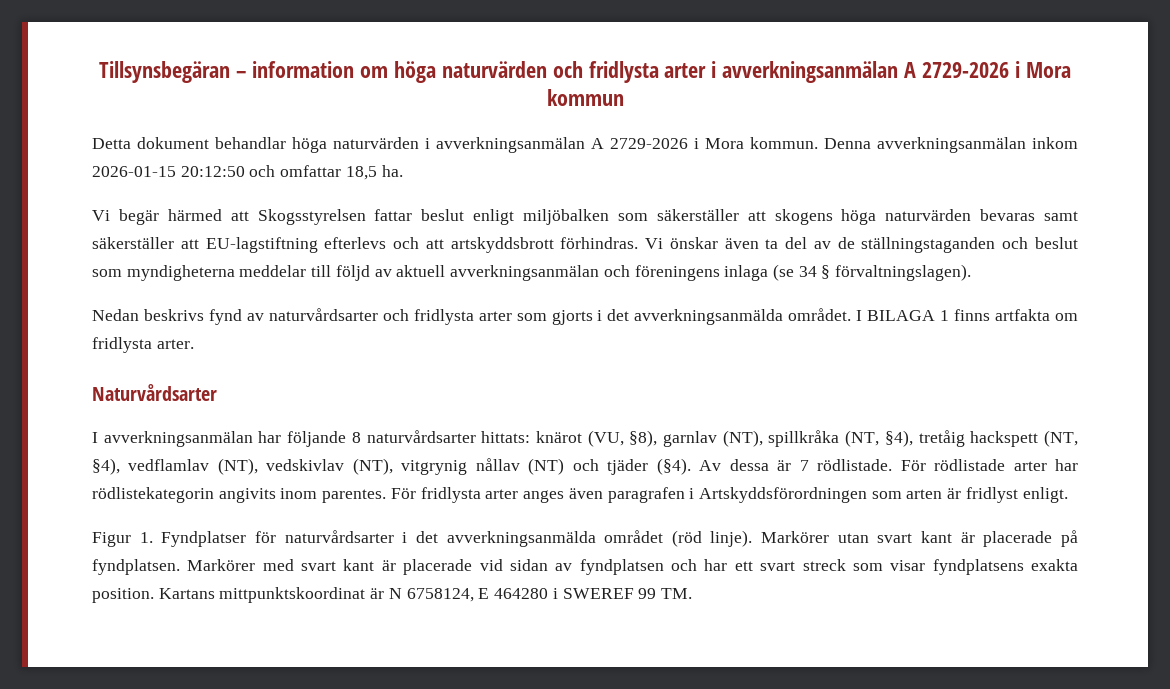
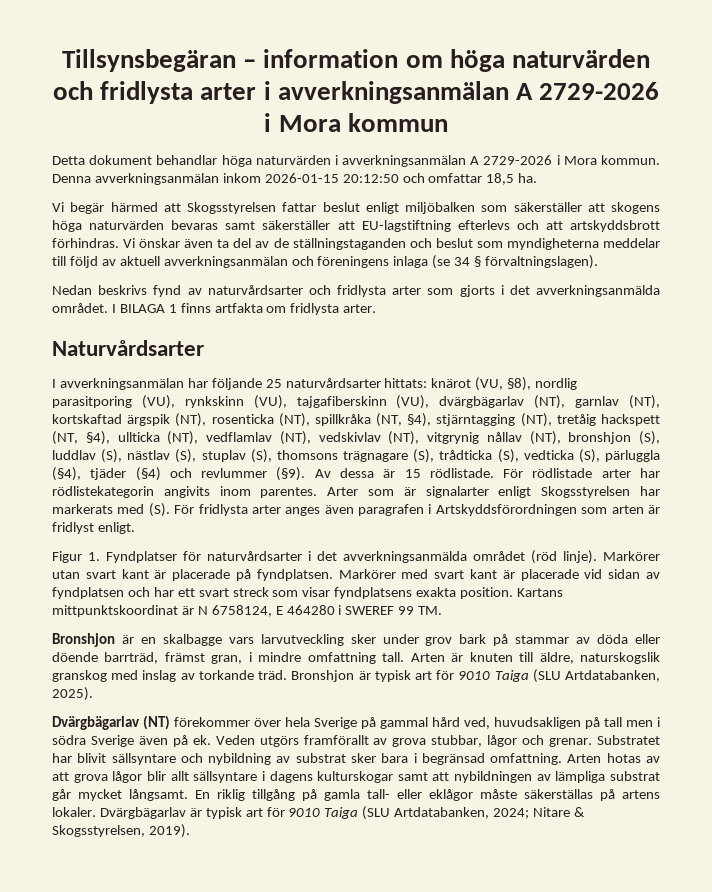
- I avverkningsanmälan har följande 8 naturvårdsarter hittats: knärot (VU, §8), garnlav (NT), spillkråka (NT, §4), tretåig hackspett (NT, §4), vedflamlav (NT), vedskivlav (NT), vitgrynig nållav (NT) och tjäder (§4).
+ I avverkningsanmälan har följande 25 naturvårdsarter hittats: knärot (VU, §8), nordlig parasitporing (VU), rynkskinn (VU), tajgafiberskinn (VU), dvärgbägarlav (NT), garnlav (NT), kortskaftad ärgspik (NT), rosenticka (NT), spillkråka (NT, §4), stjärntagging (NT), tretåig hackspett (NT, §4), ullticka (NT), vedflamlav (NT), vedskivlav (NT), vitgrynig nållav (NT), bronshjon (S), luddlav (S), nästlav (S), stuplav (S), thomsons trägnagare (S), trådticka (S), vedticka (S), pärluggla (§4), tjäder (§4) och revlummer (§9).
- Av dessa är 7 rödlistade.
+ Av dessa är 15 rödlistade.
- För fridlysta arter anges även paragrafen i Artskyddsförordningen som arten är fridlyst enligt.
+ Arter som är signalarter enligt Skogsstyrelsen har markerats med (S). För fridlysta arter anges även paragrafen i Artskyddsförordningen som arten är fridlyst enligt.
+ Bronshjon är en skalbagge vars larvutveckling sker under grov bark på stammar av döda eller döende barrträd, främst gran, i mindre omfattning tall. Arten är knuten till äldre, naturskogslik granskog med inslag av torkande träd. Bronshjon är typisk art för 9010 Taiga (SLU Artdatabanken, 2025).
+ Dvärgbägarlav (NT) förekommer över hela Sverige på gammal hård ved, huvudsakligen på tall men i södra Sverige även på ek. Veden utgörs framförallt av grova stubbar, lågor och grenar. Substratet har blivit sällsyntare och nybildning av substrat sker bara i begränsad omfattning. Arten hotas av att grova lågor blir allt sällsyntare i dagens kulturskogar samt att nybildningen av lämpliga substrat går mycket långsamt. En riklig tillgång på gamla tall- eller eklågor måste säkerställas på artens lokaler. Dvärgbägarlav är typisk art för 9010 Taiga (SLU Artdatabanken, 2024; Nitare & Skogsstyrelsen, 2019).

